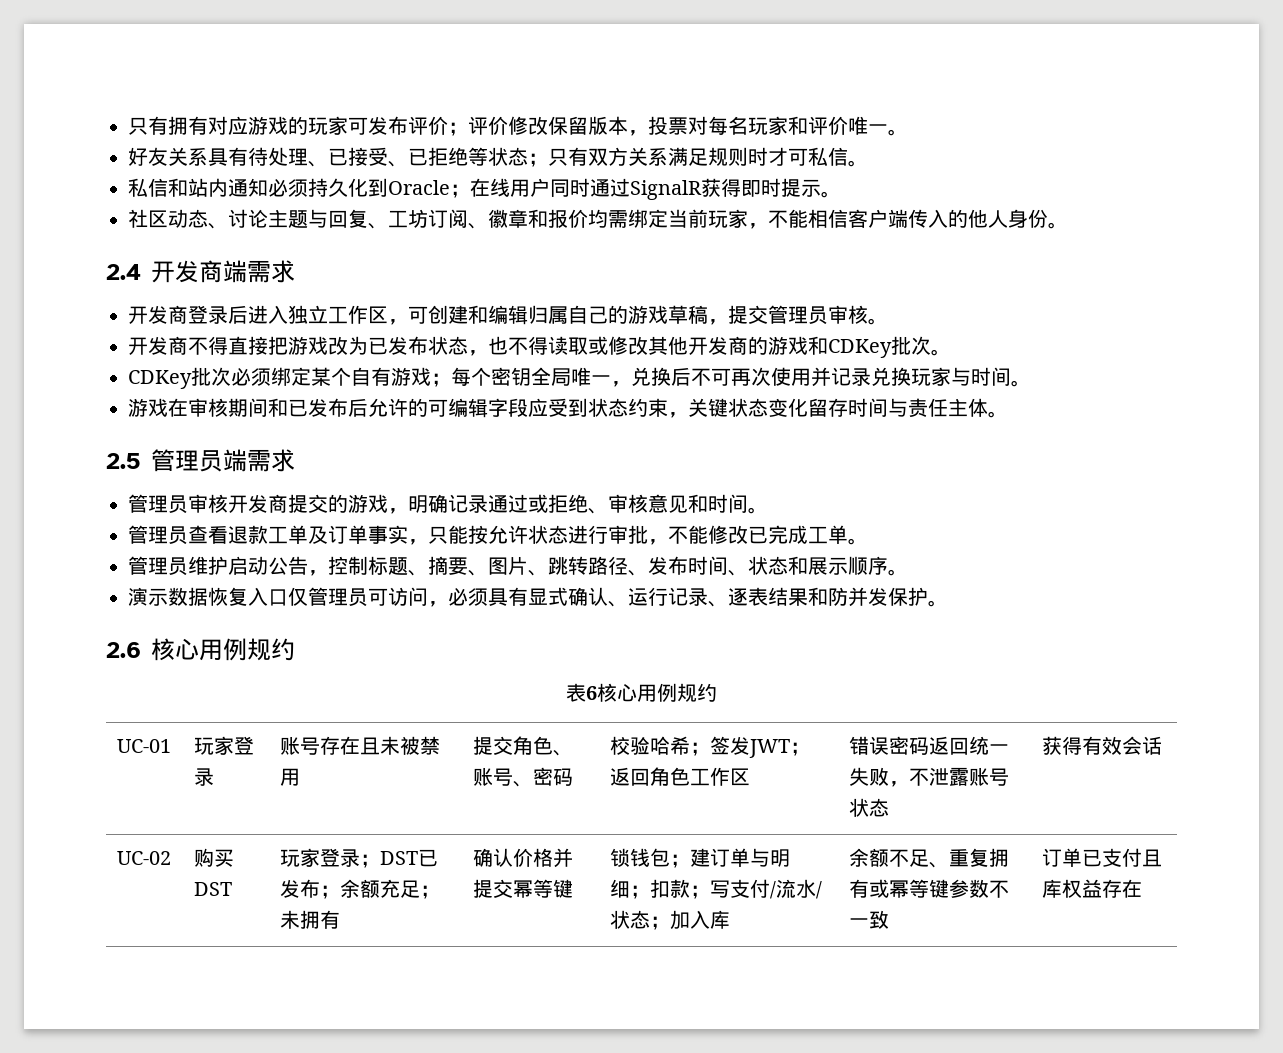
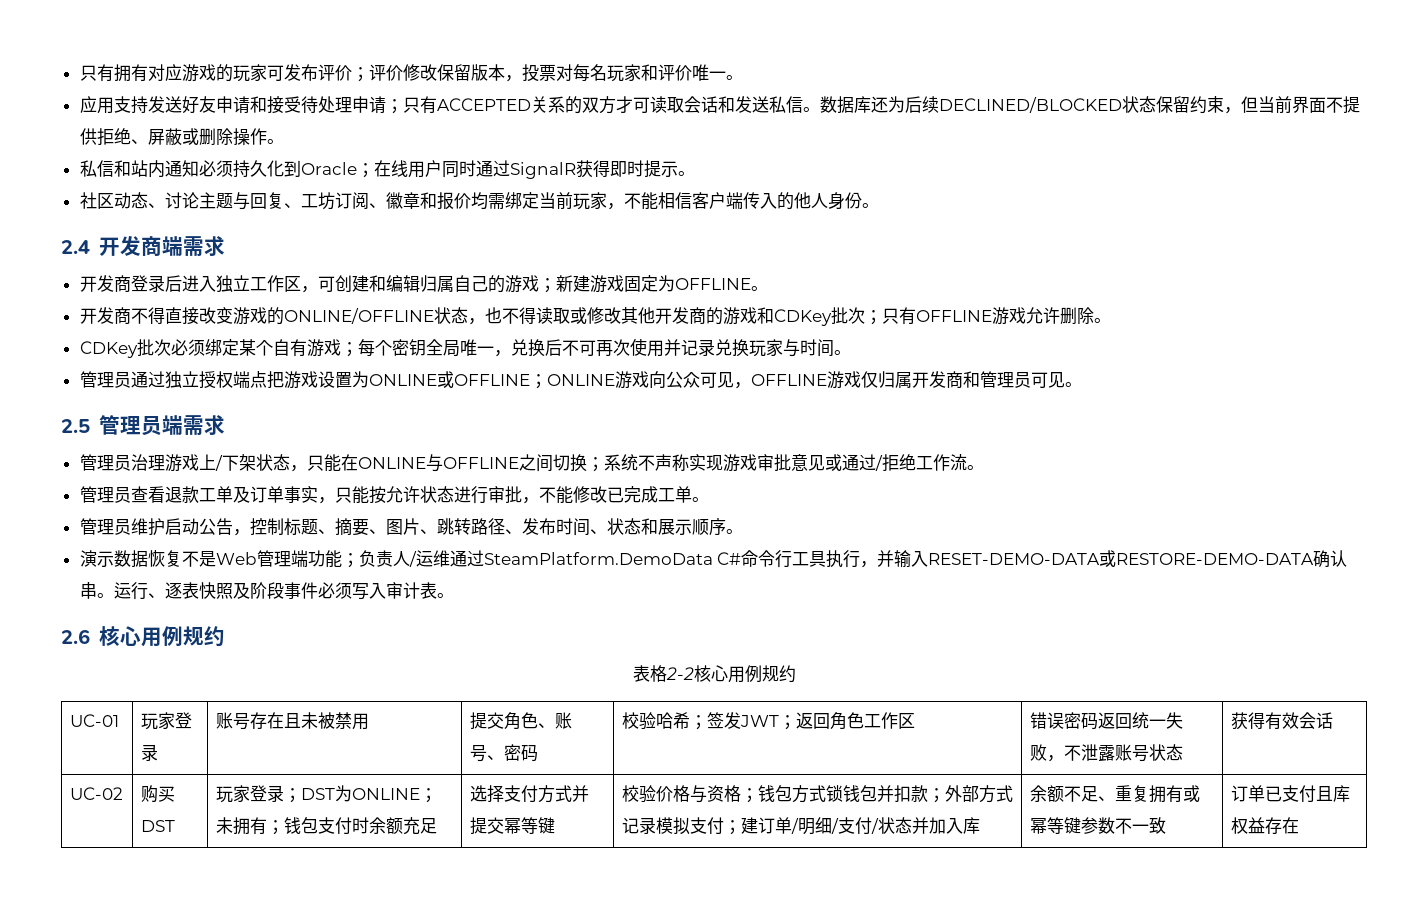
- 好友关系具有待处理、已接受、已拒绝等状态；只有双方关系满足规则时才可私信。
+ 应用支持发送好友申请和接受待处理申请；只有ACCEPTED关系的双方才可读取会话和发送私信。数据库还为后续DECLINED/BLOCKED状态保留约束，但当前界面不提供拒绝、屏蔽或删除操作。
- 开发商登录后进入独立工作区，可创建和编辑归属自己的游戏草稿，提交管理员审核。
+ 开发商登录后进入独立工作区，可创建和编辑归属自己的游戏；新建游戏固定为OFFLINE。
- 开发商不得直接把游戏改为已发布状态，也不得读取或修改其他开发商的游戏和CDKey批次。
+ 开发商不得直接改变游戏的ONLINE/OFFLINE状态，也不得读取或修改其他开发商的游戏和CDKey批次；只有OFFLINE游戏允许删除。
- 游戏在审核期间和已发布后允许的可编辑字段应受到状态约束，关键状态变化留存时间与责任主体。
+ 管理员通过独立授权端点把游戏设置为ONLINE或OFFLINE；ONLINE游戏向公众可见，OFFLINE游戏仅归属开发商和管理员可见。
- 管理员审核开发商提交的游戏，明确记录通过或拒绝、审核意见和时间。
+ 管理员治理游戏上/下架状态，只能在ONLINE与OFFLINE之间切换；系统不声称实现游戏审批意见或通过/拒绝工作流。
- 演示数据恢复入口仅管理员可访问，必须具有显式确认、运行记录、逐表结果和防并发保护。
+ 演示数据恢复不是Web管理端功能；负责人/运维通过SteamPlatform.DemoData C#命令行工具执行，并输入RESET-DEMO-DATA或RESTORE-DEMO-DATA确认串。运行、逐表快照及阶段事件必须写入审计表。
- 表6核心用例规约
+ 表格2-2核心用例规约
- 玩家登录；DST已发布；余额充足；未拥有 | 确认价格并提交幂等键 | 锁钱包；建订单与明细；扣款；写支付/流水/状态；加入库
+ 玩家登录；DST为ONLINE；未拥有；钱包支付时余额充足 | 选择支付方式并提交幂等键 | 校验价格与资格；钱包方式锁钱包并扣款；外部方式记录模拟支付；建订单/明细/支付/状态并加入库

